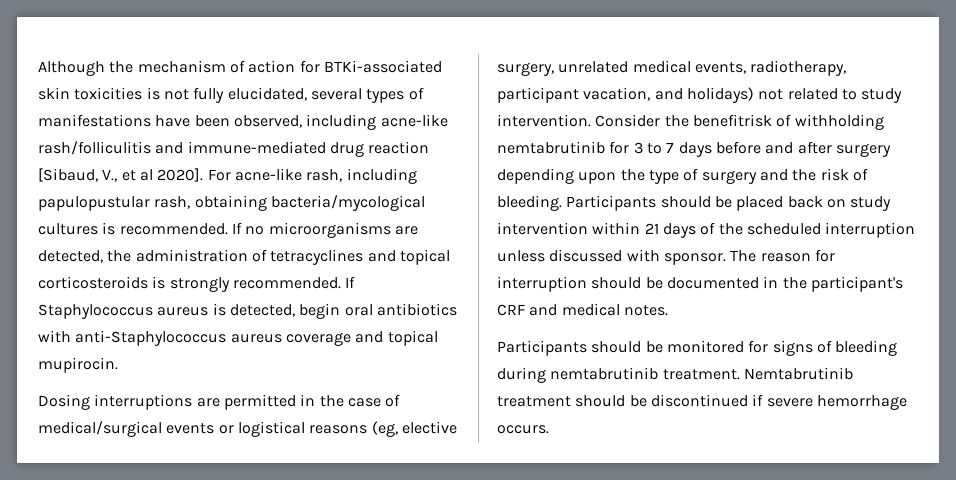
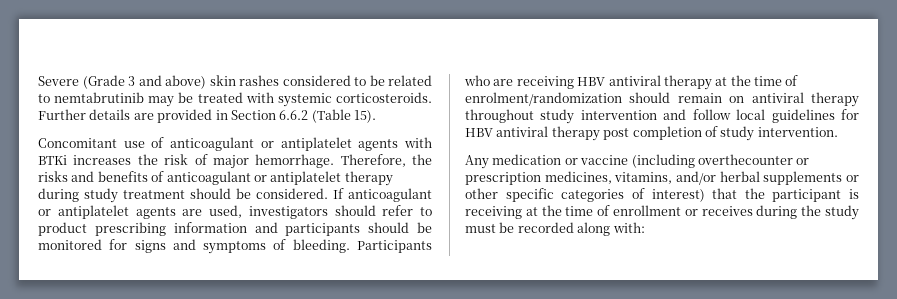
- Although the mechanism of action for BTKi-associated skin toxicities is not fully elucidated, several types of manifestations have been observed, including acne-like rash/folliculitis and immune-mediated drug reaction [Sibaud, V., et al 2020]. For acne-like rash, including papulopustular rash, obtaining bacteria/mycological cultures is recommended. If no microorganisms are detected, the administration of tetracyclines and topical corticosteroids is strongly recommended. If Staphylococcus aureus is detected, begin oral antibiotics with anti-Staphylococcus aureus coverage and topical mupirocin.
- Dosing interruptions are permitted in the case of medical/surgical events or logistical reasons (eg, elective surgery, unrelated medical events, radiotherapy, participant vacation, and holidays) not related to study intervention. Consider the benefitrisk of withholding nemtabrutinib for 3 to 7 days before and after surgery depending upon the type of surgery and the risk of bleeding. Participants should be placed back on study intervention within 21 days of the scheduled interruption unless discussed with sponsor. The reason for interruption should be documented in the participant's CRF and medical notes.
- Participants should be monitored for signs of bleeding during nemtabrutinib treatment. Nemtabrutinib treatment should be discontinued if severe hemorrhage occurs.
+ Severe (Grade 3 and above) skin rashes considered to be related to nemtabrutinib may be treated with systemic corticosteroids. Further details are provided in Section 6.6.2 (Table 15).
+ Concomitant use of anticoagulant or antiplatelet agents with BTKi increases the risk of major hemorrhage. Therefore, the risks and benefits of anticoagulant or antiplatelet therapy during study treatment should be considered. If anticoagulant or antiplatelet agents are used, investigators should refer to product prescribing information and participants should be monitored for signs and symptoms of bleeding. Participants who are receiving HBV antiviral therapy at the time of enrolment/randomization should remain on antiviral therapy throughout study intervention and follow local guidelines for HBV antiviral therapy post completion of study intervention.
+ Any medication or vaccine (including overthecounter or prescription medicines, vitamins, and/or herbal supplements or other specific categories of interest) that the participant is receiving at the time of enrollment or receives during the study must be recorded along with:

